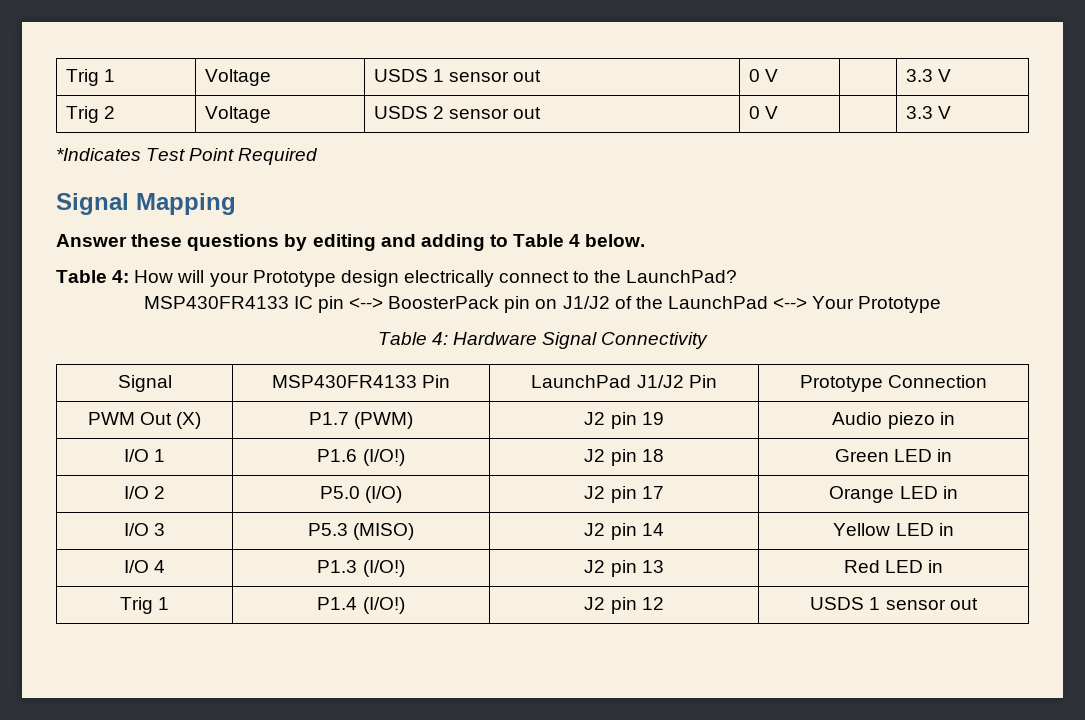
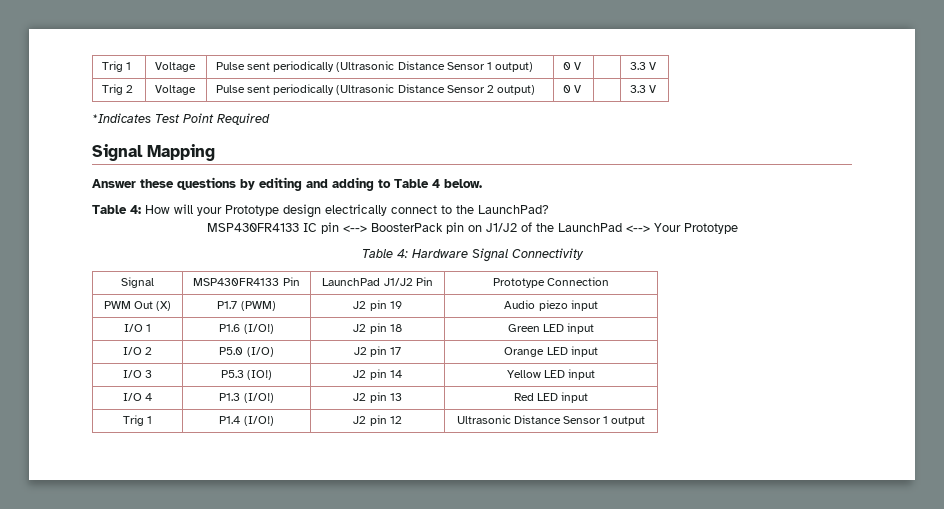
- Trig 1 | Voltage | USDS 1 sensor out | 0 V | | 3.3 V
+ Trig 1 | Voltage | Pulse sent periodically (Ultrasonic Distance Sensor 1 output) | 0 V | | 3.3 V
- Trig 2 | Voltage | USDS 2 sensor out | 0 V | | 3.3 V
+ Trig 2 | Voltage | Pulse sent periodically (Ultrasonic Distance Sensor 2 output) | 0 V | | 3.3 V
- PWM Out (X) | P1.7 (PWM) | J2 pin 19 | Audio piezo in
+ PWM Out (X) | P1.7 (PWM) | J2 pin 19 | Audio piezo input
- I/O 1 | P1.6 (I/O!) | J2 pin 18 | Green LED in
+ I/O 1 | P1.6 (I/O!) | J2 pin 18 | Green LED input
- I/O 2 | P5.0 (I/O) | J2 pin 17 | Orange LED in
+ I/O 2 | P5.0 (I/O) | J2 pin 17 | Orange LED input
- I/O 3 | P5.3 (MISO) | J2 pin 14 | Yellow LED in
+ I/O 3 | P5.3 (IO!) | J2 pin 14 | Yellow LED input
- I/O 4 | P1.3 (I/O!) | J2 pin 13 | Red LED in
+ I/O 4 | P1.3 (I/O!) | J2 pin 13 | Red LED input
- Trig 1 | P1.4 (I/O!) | J2 pin 12 | USDS 1 sensor out
+ Trig 1 | P1.4 (I/O!) | J2 pin 12 | Ultrasonic Distance Sensor 1 output

